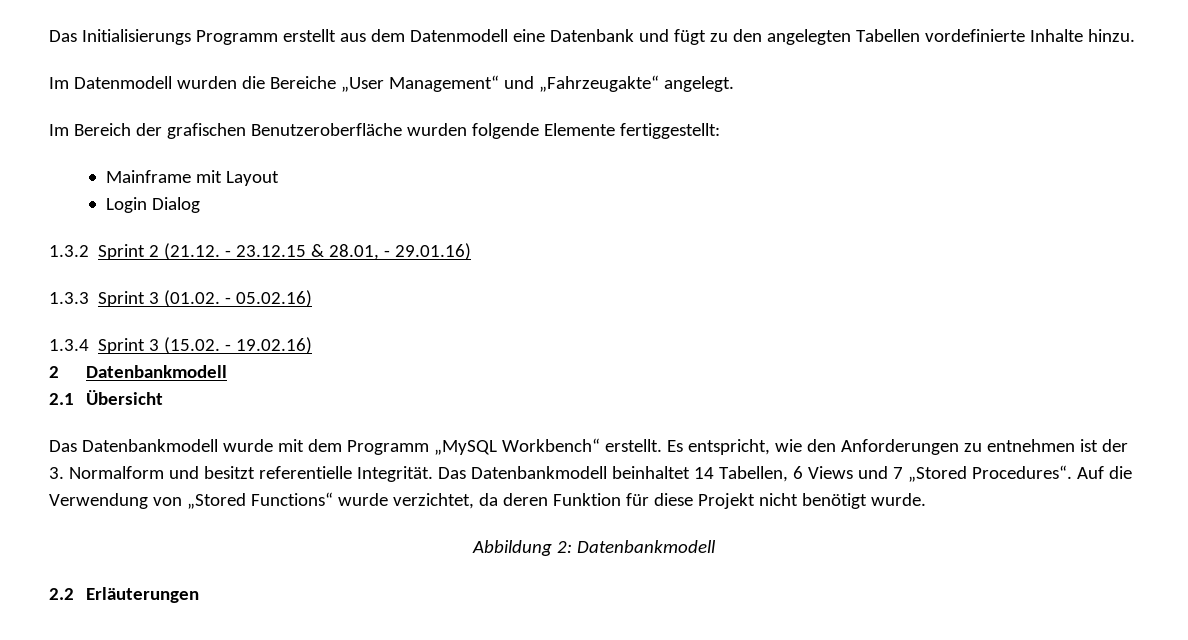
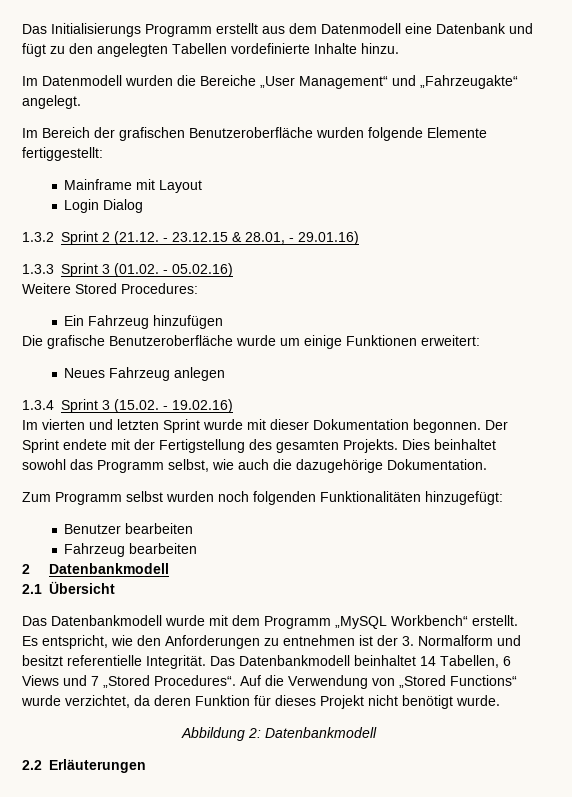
+ Weitere Stored Procedures:
+ Ein Fahrzeug hinzufügen
+ Die grafische Benutzeroberfläche wurde um einige Funktionen erweitert:
+ Neues Fahrzeug anlegen
+ Im vierten und letzten Sprint wurde mit dieser Dokumentation begonnen. Der Sprint endete mit der Fertigstellung des gesamten Projekts. Dies beinhaltet sowohl das Programm selbst, wie auch die dazugehörige Dokumentation.
+ Zum Programm selbst wurden noch folgenden Funktionalitäten hinzugefügt:
+ Benutzer bearbeiten
+ Fahrzeug bearbeiten
- Auf die Verwendung von „Stored Functions“ wurde verzichtet, da deren Funktion für diese Projekt nicht benötigt wurde.
+ Auf die Verwendung von „Stored Functions“ wurde verzichtet, da deren Funktion für dieses Projekt nicht benötigt wurde.

